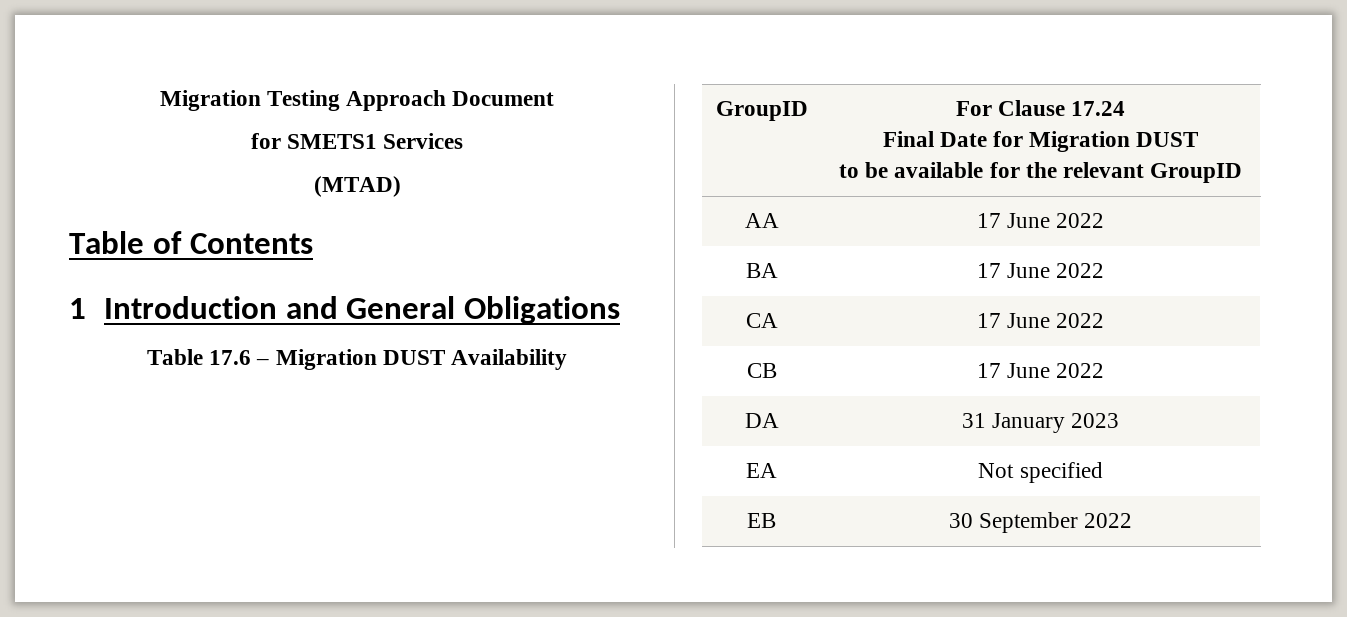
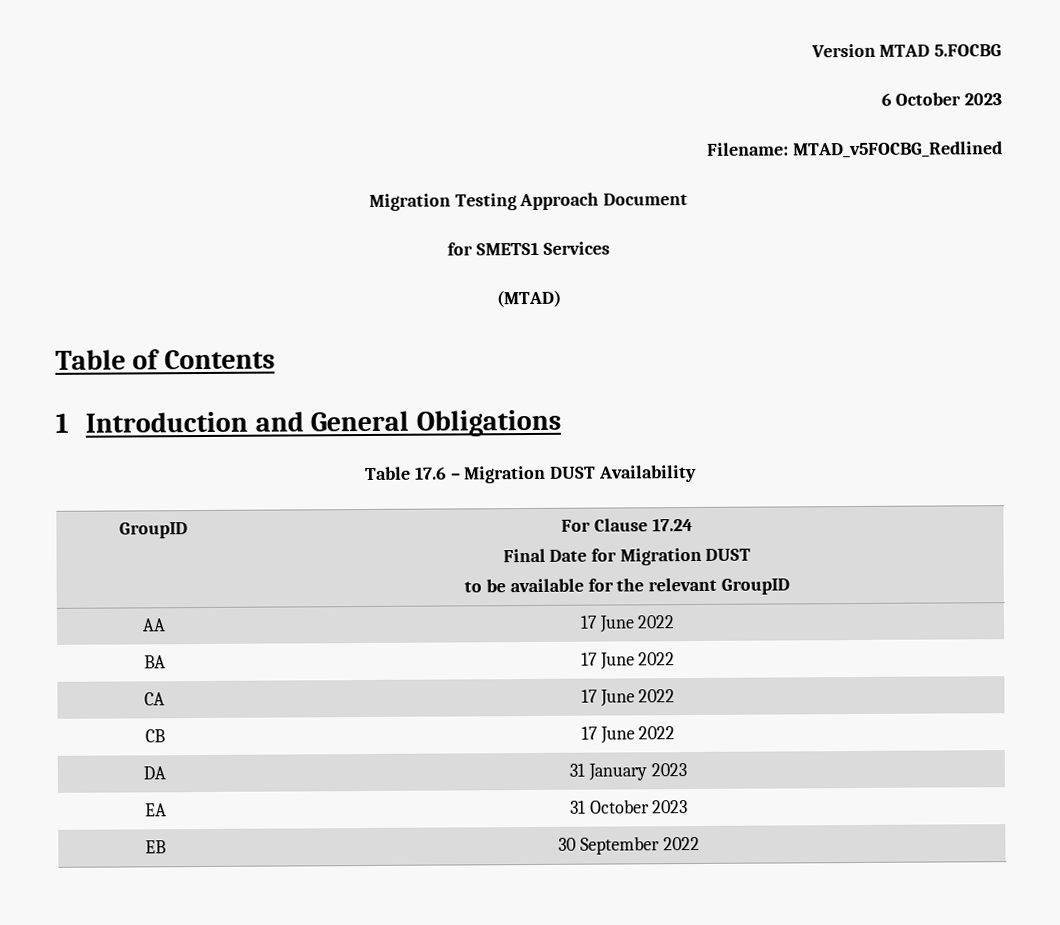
+ Version MTAD 5.FOCBG
+ 6 October 2023
+ Filename: MTAD_v5FOCBG_Redlined
- EA | Not specified
+ EA | 31 October 2023

